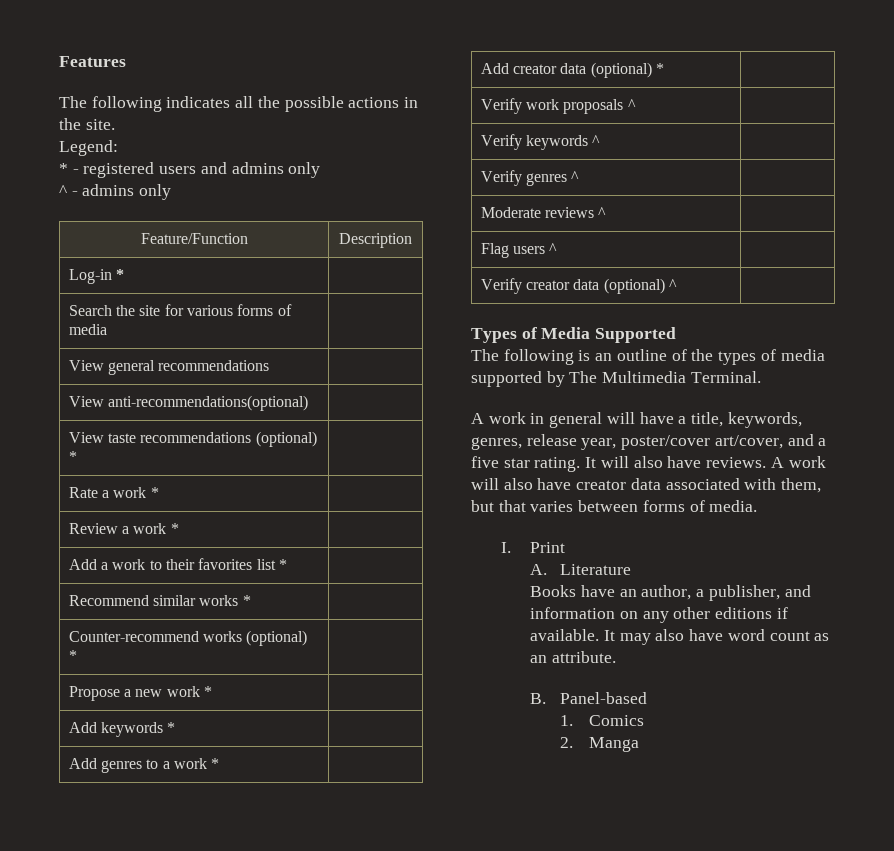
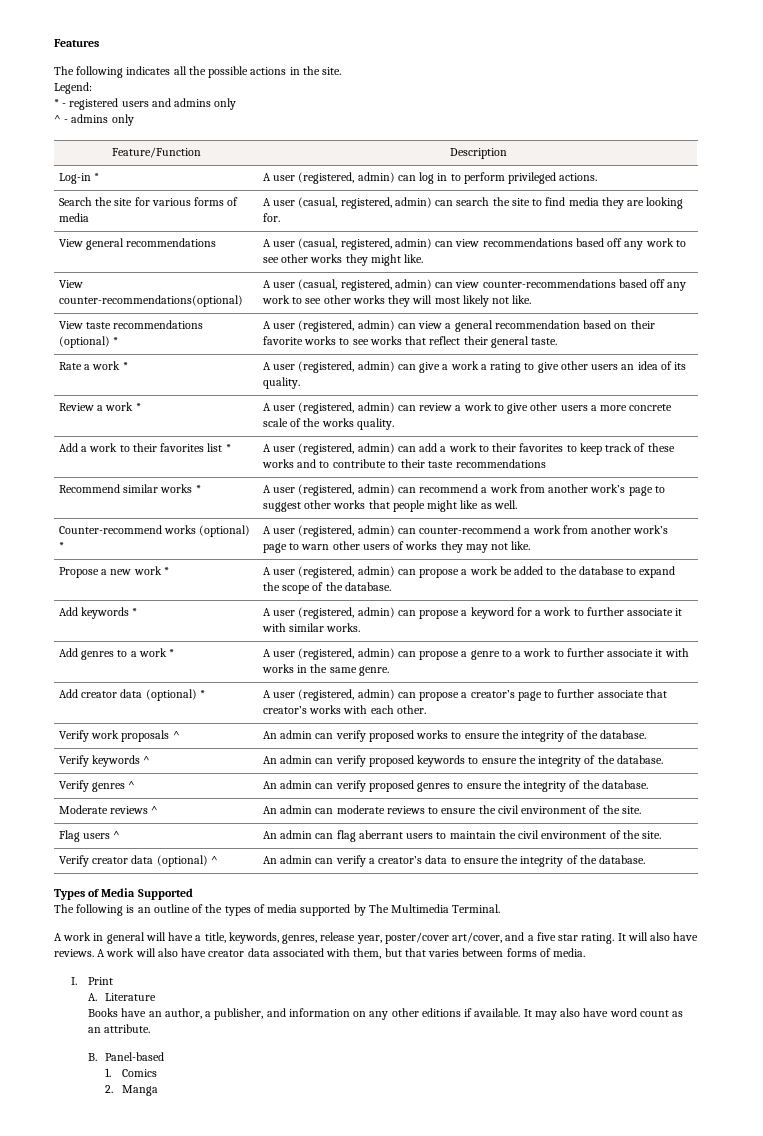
- Log-in * |
+ Log-in * | A user (registered, admin) can log in to perform privileged actions.
- Search the site for various forms of media |
- View general recommendations |
- View anti-recommendations(optional) |
+ Search the site for various forms of media | A user (casual, registered, admin) can search the site to find media they are looking for.
+ View general recommendations | A user (casual, registered, admin) can view recommendations based off any work to see other works they might like.
+ View counter-recommendations(optional) | A user (casual, registered, admin) can view counter-recommendations based off any work to see other works they will most likely not like.
- View taste recommendations (optional) * |
- Rate a work * |
- Review a work * |
+ View taste recommendations (optional) * | A user (registered, admin) can view a general recommendation based on their favorite works to see works that reflect their general taste.
+ Rate a work * | A user (registered, admin) can give a work a rating to give other users an idea of its quality.
+ Review a work * | A user (registered, admin) can review a work to give other users a more concrete scale of the works quality.
- Add a work to their favorites list * |
- Recommend similar works * |
- Counter-recommend works (optional) * |
+ Add a work to their favorites list * | A user (registered, admin) can add a work to their favorites to keep track of these works and to contribute to their taste recommendations
+ Recommend similar works * | A user (registered, admin) can recommend a work from another work’s page to suggest other works that people might like as well.
+ Counter-recommend works (optional) * | A user (registered, admin) can counter-recommend a work from another work’s page to warn other users of works they may not like.
- Propose a new work * |
- Add keywords * |
+ Propose a new work * | A user (registered, admin) can propose a work be added to the database to expand the scope of the database.
+ Add keywords * | A user (registered, admin) can propose a keyword for a work to further associate it with similar works.
- Add genres to a work * |
+ Add genres to a work * | A user (registered, admin) can propose a genre to a work to further associate it with works in the same genre.
- Add creator data (optional) * |
- Verify work proposals ^ |
- Verify keywords ^ |
- Verify genres ^ |
- Moderate reviews ^ |
- Flag users ^ |
+ Add creator data (optional) * | A user (registered, admin) can propose a creator’s page to further associate that creator’s works with each other.
+ Verify work proposals ^ | An admin can verify proposed works to ensure the integrity of the database.
+ Verify keywords ^ | An admin can verify proposed keywords to ensure the integrity of the database.
+ Verify genres ^ | An admin can verify proposed genres to ensure the integrity of the database.
+ Moderate reviews ^ | An admin can moderate reviews to ensure the civil environment of the site.
+ Flag users ^ | An admin can flag aberrant users to maintain the civil environment of the site.
- Verify creator data (optional) ^ |
+ Verify creator data (optional) ^ | An admin can verify a creator’s data to ensure the integrity of the database.

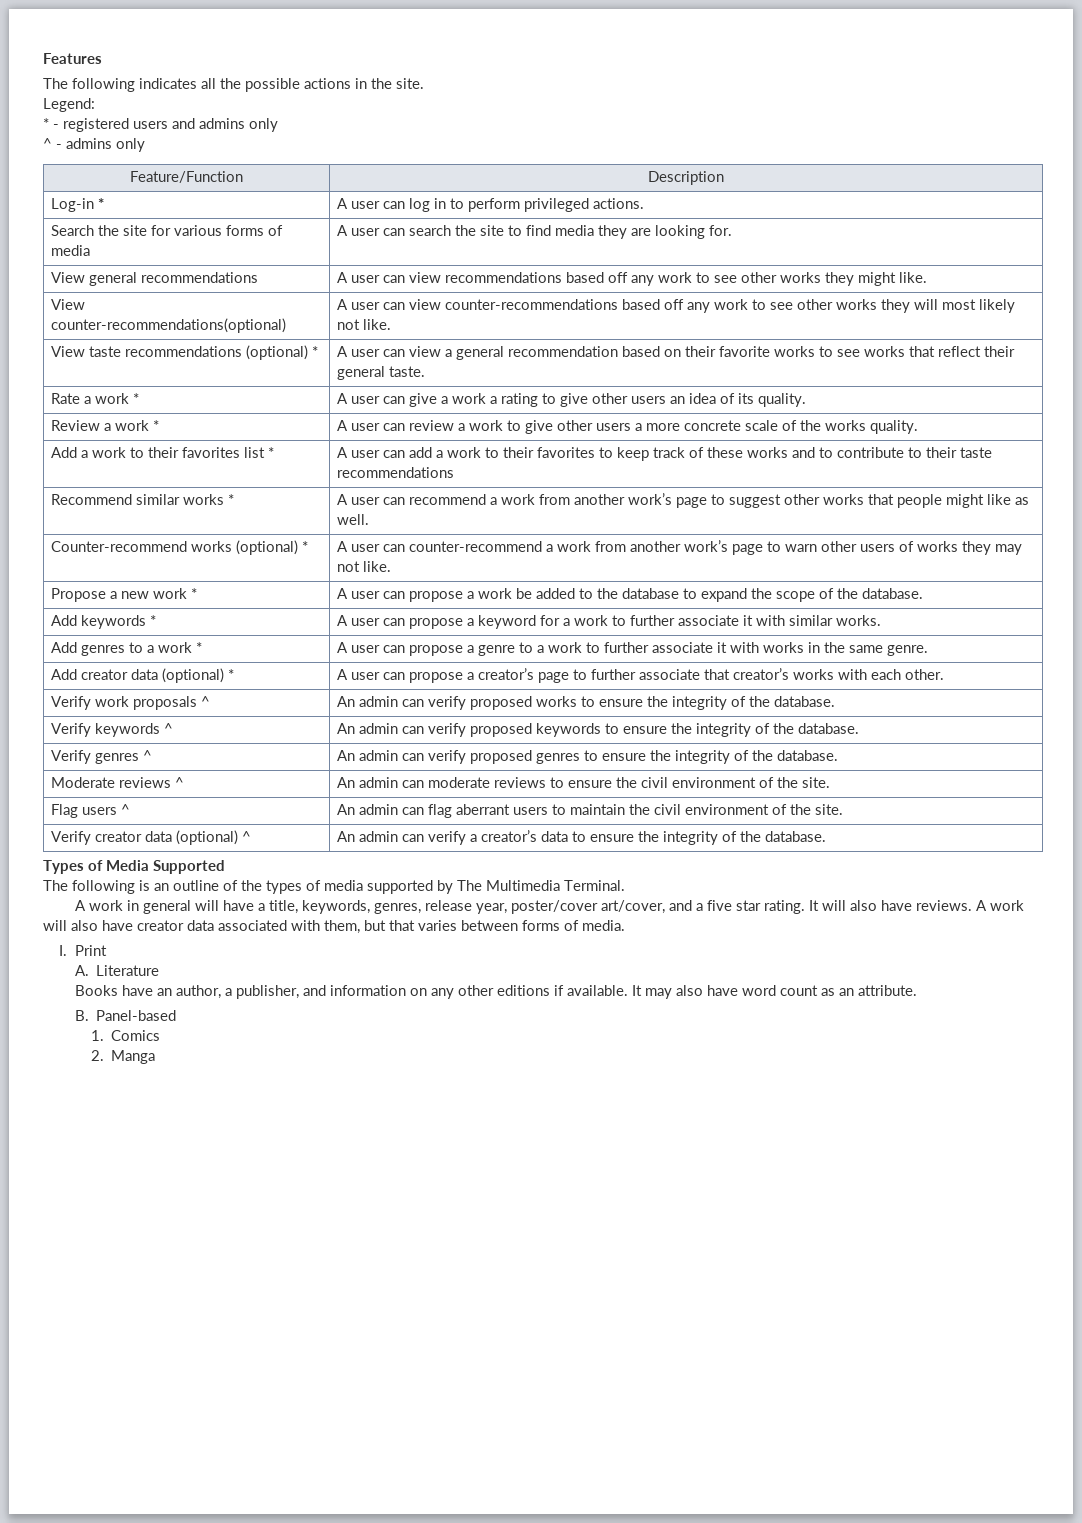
- Log-in * | A user (registered, admin) can log in to perform privileged actions.
+ Log-in * | A user can log in to perform privileged actions.
- Search the site for various forms of media | A user (casual, registered, admin) can search the site to find media they are looking for.
+ Search the site for various forms of media | A user can search the site to find media they are looking for.
- View general recommendations | A user (casual, registered, admin) can view recommendations based off any work to see other works they might like.
+ View general recommendations | A user can view recommendations based off any work to see other works they might like.
- View counter-recommendations(optional) | A user (casual, registered, admin) can view counter-recommendations based off any work to see other works they will most likely not like.
+ View counter-recommendations(optional) | A user can view counter-recommendations based off any work to see other works they will most likely not like.
- View taste recommendations (optional) * | A user (registered, admin) can view a general recommendation based on their favorite works to see works that reflect their general taste.
+ View taste recommendations (optional) * | A user can view a general recommendation based on their favorite works to see works that reflect their general taste.
- Rate a work * | A user (registered, admin) can give a work a rating to give other users an idea of its quality.
+ Rate a work * | A user can give a work a rating to give other users an idea of its quality.
- Review a work * | A user (registered, admin) can review a work to give other users a more concrete scale of the works quality.
+ Review a work * | A user can review a work to give other users a more concrete scale of the works quality.
- Add a work to their favorites list * | A user (registered, admin) can add a work to their favorites to keep track of these works and to contribute to their taste recommendations
+ Add a work to their favorites list * | A user can add a work to their favorites to keep track of these works and to contribute to their taste recommendations
- Recommend similar works * | A user (registered, admin) can recommend a work from another work’s page to suggest other works that people might like as well.
+ Recommend similar works * | A user can recommend a work from another work’s page to suggest other works that people might like as well.
- Counter-recommend works (optional) * | A user (registered, admin) can counter-recommend a work from another work’s page to warn other users of works they may not like.
+ Counter-recommend works (optional) * | A user can counter-recommend a work from another work’s page to warn other users of works they may not like.
- Propose a new work * | A user (registered, admin) can propose a work be added to the database to expand the scope of the database.
+ Propose a new work * | A user can propose a work be added to the database to expand the scope of the database.
- Add keywords * | A user (registered, admin) can propose a keyword for a work to further associate it with similar works.
+ Add keywords * | A user can propose a keyword for a work to further associate it with similar works.
- Add genres to a work * | A user (registered, admin) can propose a genre to a work to further associate it with works in the same genre.
+ Add genres to a work * | A user can propose a genre to a work to further associate it with works in the same genre.
- Add creator data (optional) * | A user (registered, admin) can propose a creator’s page to further associate that creator’s works with each other.
+ Add creator data (optional) * | A user can propose a creator’s page to further associate that creator’s works with each other.

